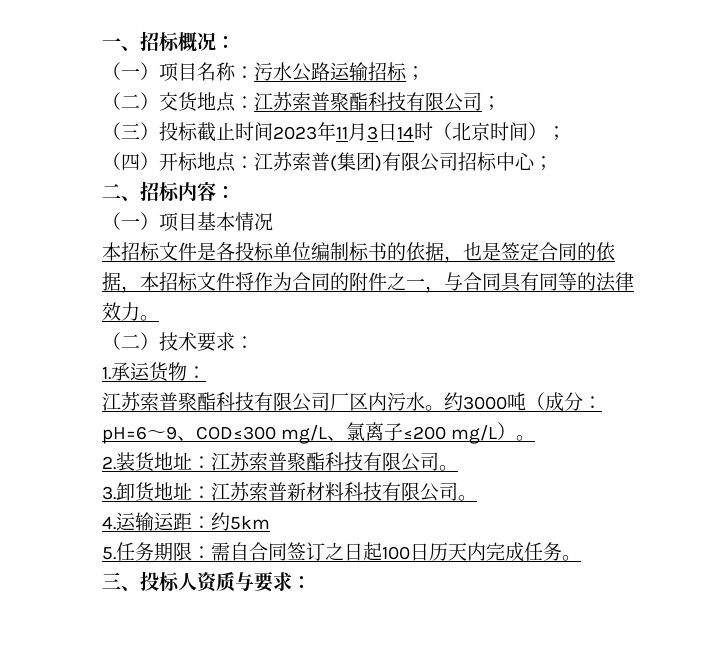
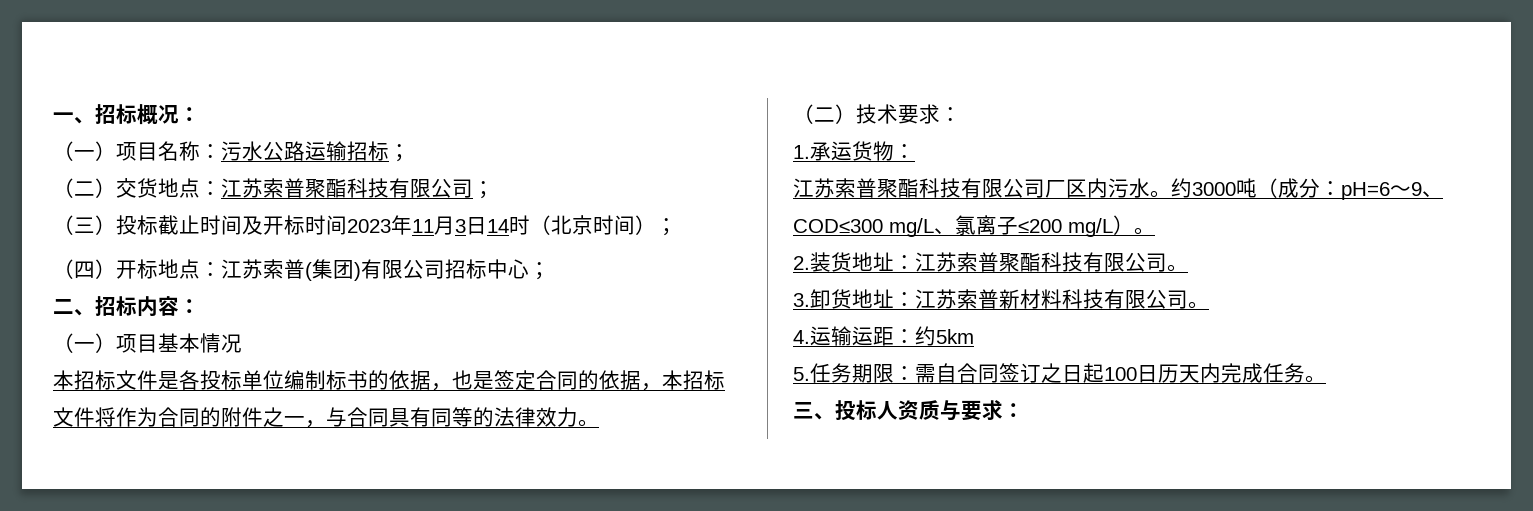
- （三）投标截止时间2023年11月3日14时（北京时间）；
+ （三）投标截止时间及开标时间2023年11月3日14时（北京时间）；

